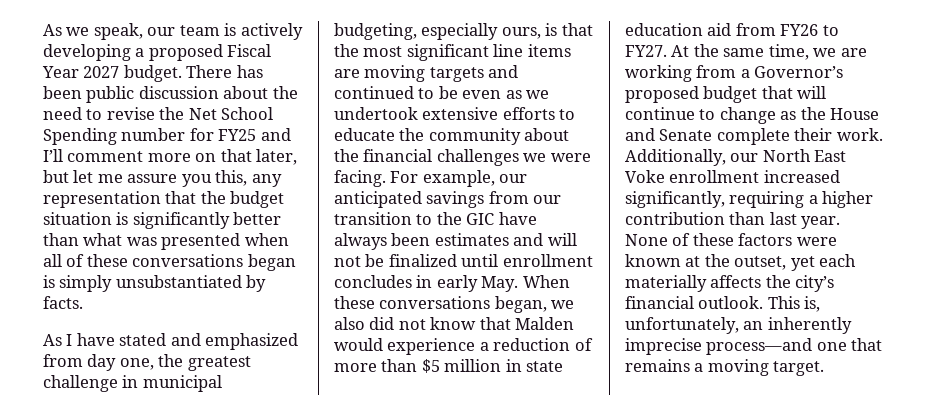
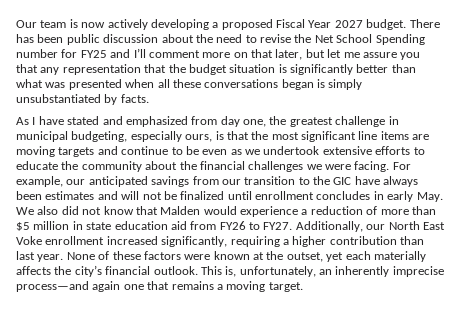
- As we speak, our team is actively developing a proposed Fiscal Year 2027 budget.
+ Our team is now actively developing a proposed Fiscal Year 2027 budget.
- There has been public discussion about the need to revise the Net School Spending number for FY25 and I’ll comment more on that later, but let me assure you this, any representation that the budget situation is significantly better than what was presented when all of these conversations began is simply unsubstantiated by facts.
+ There has been public discussion about the need to revise the Net School Spending number for FY25 and I’ll comment more on that later, but let me assure you that any representation that the budget situation is significantly better than what was presented when all these conversations began is simply unsubstantiated by facts.
- As I have stated and emphasized from day one, the greatest challenge in municipal budgeting, especially ours, is that the most significant line items are moving targets and continued to be even as we undertook extensive efforts to educate the community about the financial challenges we were facing.
+ As I have stated and emphasized from day one, the greatest challenge in municipal budgeting, especially ours, is that the most significant line items are moving targets and continue to be even as we undertook extensive efforts to educate the community about the financial challenges we were facing.
- For example, our anticipated savings from our transition to the GIC have always been estimates and will not be finalized until enrollment concludes in early May. When these conversations began, we also did not know that Malden would experience a reduction of more than $5 million in state education aid from FY26 to FY27.
+ For example, our anticipated savings from our transition to the GIC have always been estimates and will not be finalized until enrollment concludes in early May. We also did not know that Malden would experience a reduction of more than $5 million in state education aid from FY26 to FY27.
- At the same time, we are working from a Governor’s proposed budget that will continue to change as the House and Senate complete their work.
- This is, unfortunately, an inherently imprecise process—and one that remains a moving target.
+ This is, unfortunately, an inherently imprecise process—and again one that remains a moving target.

